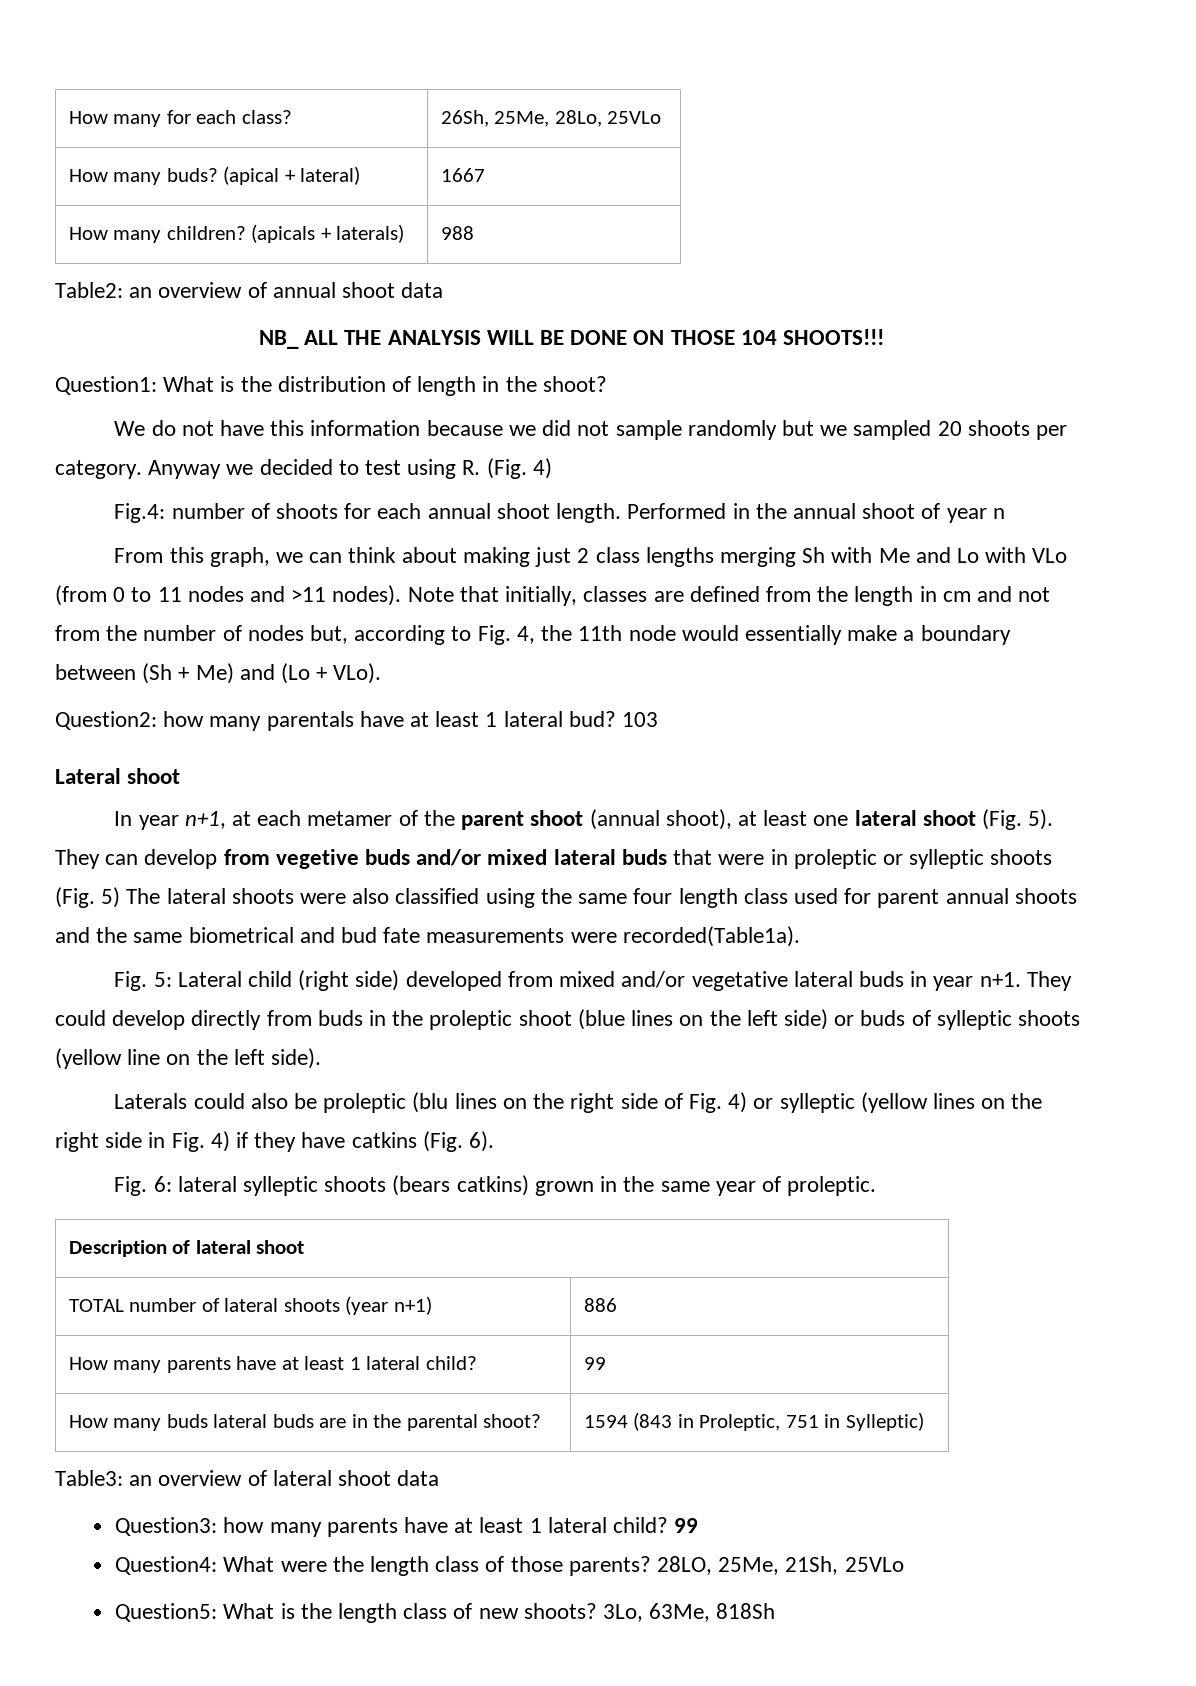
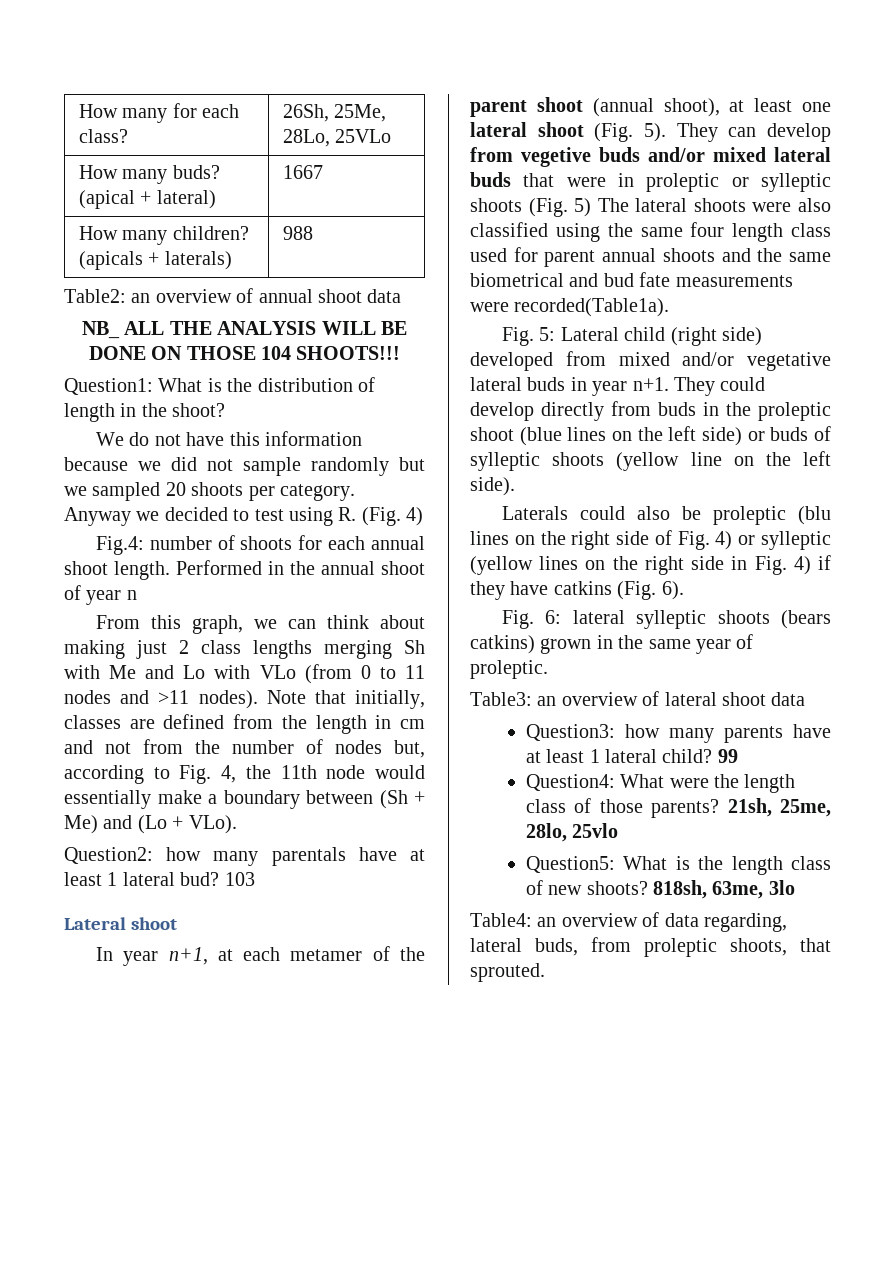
- Description of lateral shoot
- TOTAL number of lateral shoots (year n+1) | 886
- How many parents have at least 1 lateral child? | 99
- How many buds lateral buds are in the parental shoot? | 1594 (843 in Proleptic, 751 in Sylleptic)
- 28LO, 25Me, 21Sh, 25VLo
+ 21sh, 25me, 28lo, 25vlo
- 3Lo, 63Me, 818Sh
+ 818sh, 63me, 3lo
+ Table4: an overview of data regarding, lateral buds, from proleptic shoots, that sprouted.

